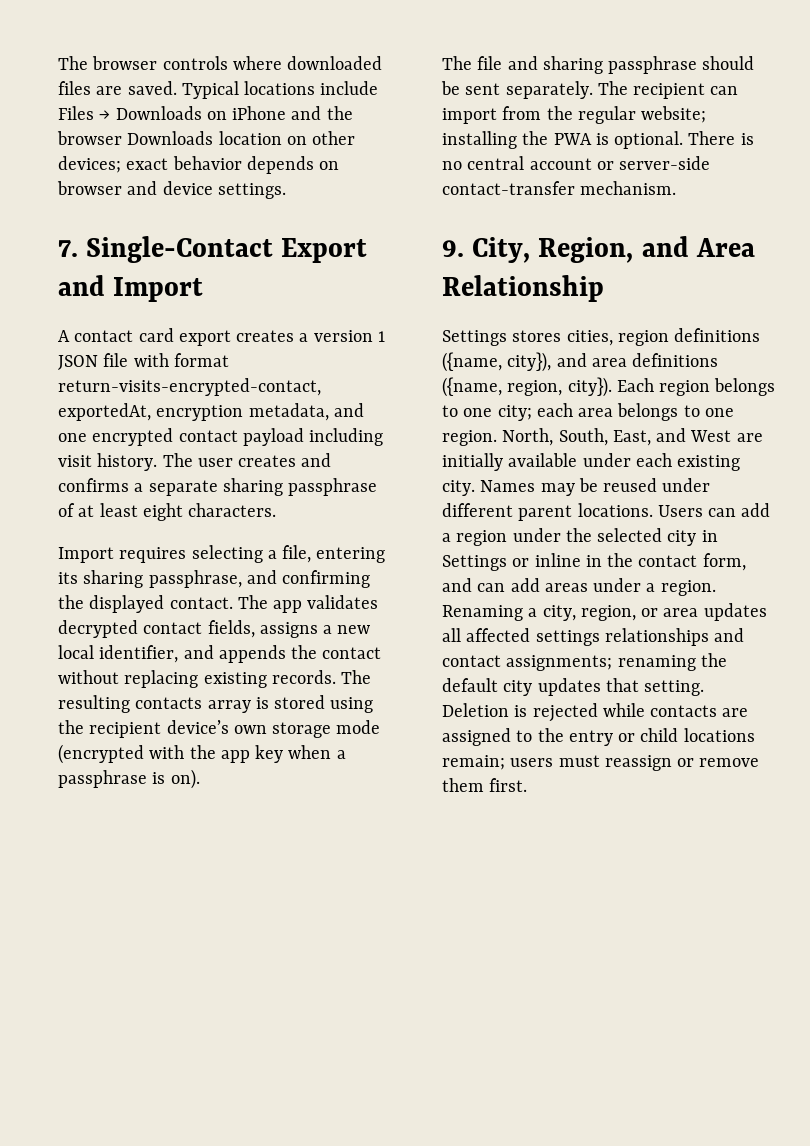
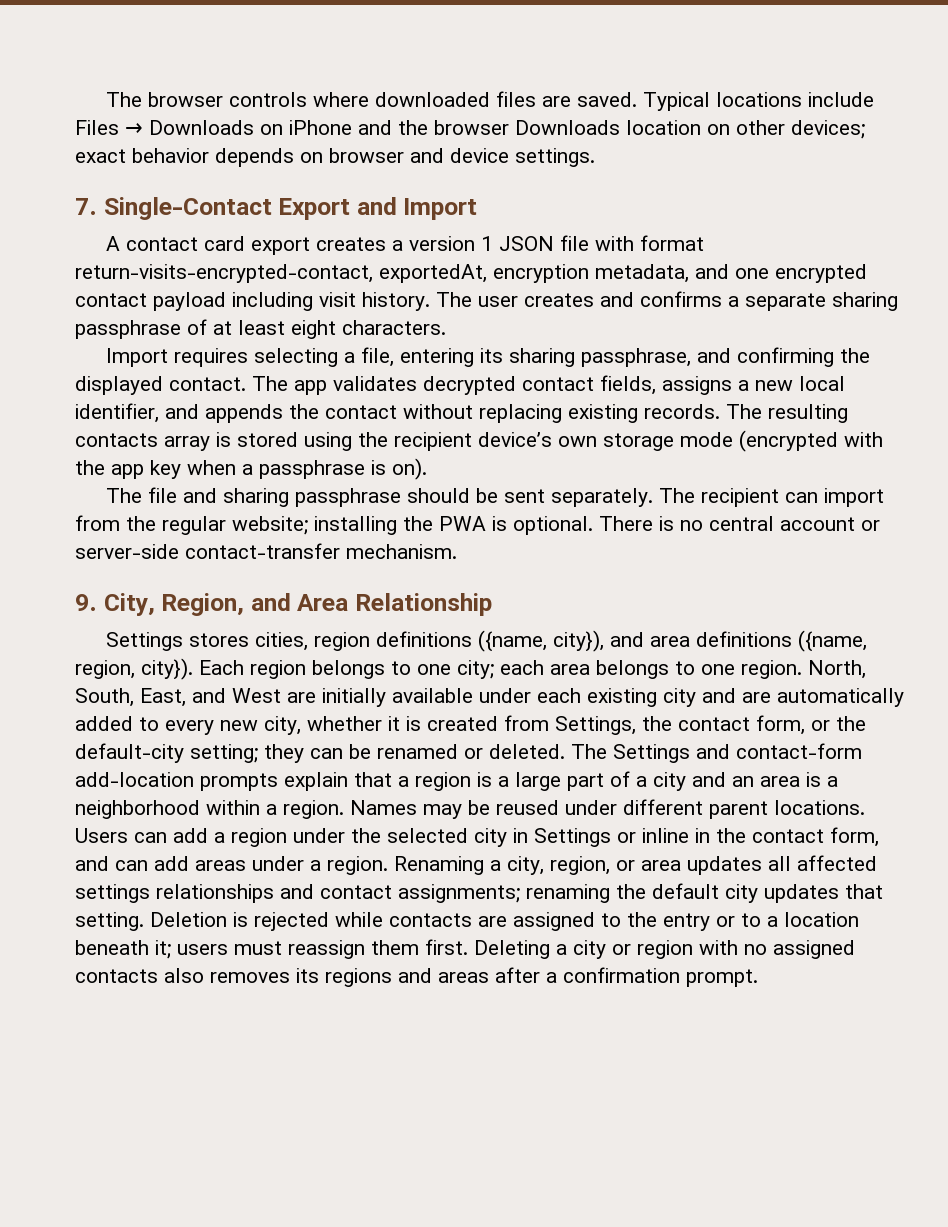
- North, South, East, and West are initially available under each existing city.
+ North, South, East, and West are initially available under each existing city and are automatically added to every new city, whether it is created from Settings, the contact form, or the default-city setting; they can be renamed or deleted. The Settings and contact-form add-location prompts explain that a region is a large part of a city and an area is a neighborhood within a region.
- Deletion is rejected while contacts are assigned to the entry or child locations remain; users must reassign or remove them first.
+ Deletion is rejected while contacts are assigned to the entry or to a location beneath it; users must reassign them first. Deleting a city or region with no assigned contacts also removes its regions and areas after a confirmation prompt.

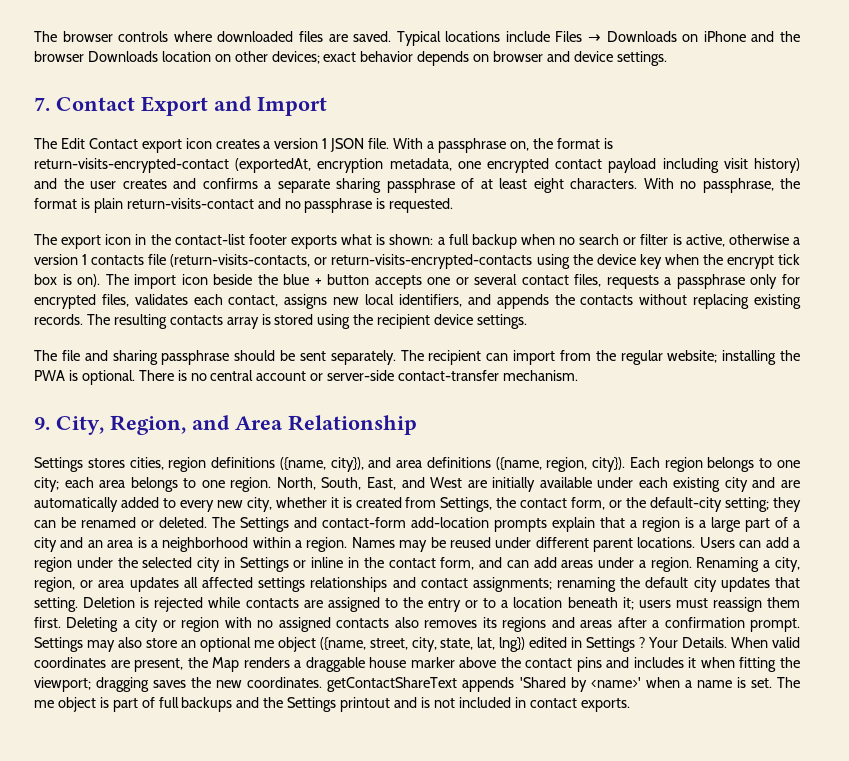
- 7. Single-Contact Export and Import
+ 7. Contact Export and Import
- A contact card export creates a version 1 JSON file with format return-visits-encrypted-contact, exportedAt, encryption metadata, and one encrypted contact payload including visit history. The user creates and confirms a separate sharing passphrase of at least eight characters.
- Import requires selecting a file, entering its sharing passphrase, and confirming the displayed contact. The app validates decrypted contact fields, assigns a new local identifier, and appends the contact without replacing existing records.
+ The Edit Contact export icon creates a version 1 JSON file. With a passphrase on, the format is return-visits-encrypted-contact (exportedAt, encryption metadata, one encrypted contact payload including visit history) and the user creates and confirms a separate sharing passphrase of at least eight characters. With no passphrase, the format is plain return-visits-contact and no passphrase is requested.
+ The export icon in the contact-list footer exports what is shown: a full backup when no search or filter is active, otherwise a version 1 contacts file (return-visits-contacts, or return-visits-encrypted-contacts using the device key when the encrypt tick box is on). The import icon beside the blue + button accepts one or several contact files, requests a passphrase only for encrypted files, validates each contact, assigns new local identifiers, and appends the contacts without replacing existing records.
- The resulting contacts array is stored using the recipient device’s own storage mode (encrypted with the app key when a passphrase is on).
+ The resulting contacts array is stored using the recipient device settings.
+ Settings may also store an optional me object ({name, street, city, state, lat, lng}) edited in Settings ? Your Details. When valid coordinates are present, the Map renders a draggable house marker above the contact pins and includes it when fitting the viewport; dragging saves the new coordinates. getContactShareText appends 'Shared by <name>' when a name is set. The me object is part of full backups and the Settings printout and is not included in contact exports.

